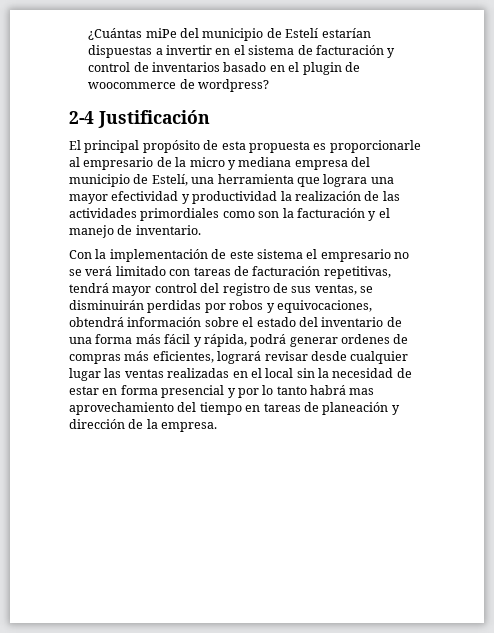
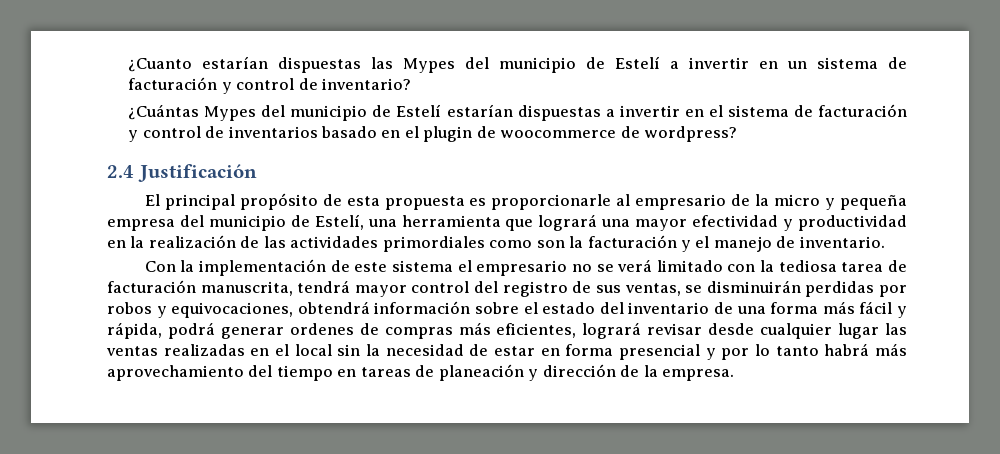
- ¿Cuántas miPe del municipio de Estelí estarían dispuestas a invertir en el sistema de facturación y control de inventarios basado en el plugin de woocommerce de wordpress?
+ ¿Cuanto estarían dispuestas las Mypes del municipio de Estelí a invertir en un sistema de facturación y control de inventario?
+ ¿Cuántas Mypes del municipio de Estelí estarían dispuestas a invertir en el sistema de facturación y control de inventarios basado en el plugin de woocommerce de wordpress?
- 2-4 Justificación
+ 2.4 Justificación
- El principal propósito de esta propuesta es proporcionarle al empresario de la micro y mediana empresa del municipio de Estelí, una herramienta que lograra una mayor efectividad y productividad la realización de las actividades primordiales como son la facturación y el manejo de inventario.
+ El principal propósito de esta propuesta es proporcionarle al empresario de la micro y pequeña empresa del municipio de Estelí, una herramienta que logrará una mayor efectividad y productividad en la realización de las actividades primordiales como son la facturación y el manejo de inventario.
- Con la implementación de este sistema el empresario no se verá limitado con tareas de facturación repetitivas, tendrá mayor control del registro de sus ventas, se disminuirán perdidas por robos y equivocaciones, obtendrá información sobre el estado del inventario de una forma más fácil y rápida, podrá generar ordenes de compras más eficientes, logrará revisar desde cualquier lugar las ventas realizadas en el local sin la necesidad de estar en forma presencial y por lo tanto habrá mas aprovechamiento del tiempo en tareas de planeación y dirección de la empresa.
+ Con la implementación de este sistema el empresario no se verá limitado con la tediosa tarea de facturación manuscrita, tendrá mayor control del registro de sus ventas, se disminuirán perdidas por robos y equivocaciones, obtendrá información sobre el estado del inventario de una forma más fácil y rápida, podrá generar ordenes de compras más eficientes, logrará revisar desde cualquier lugar las ventas realizadas en el local sin la necesidad de estar en forma presencial y por lo tanto habrá más aprovechamiento del tiempo en tareas de planeación y dirección de la empresa.

